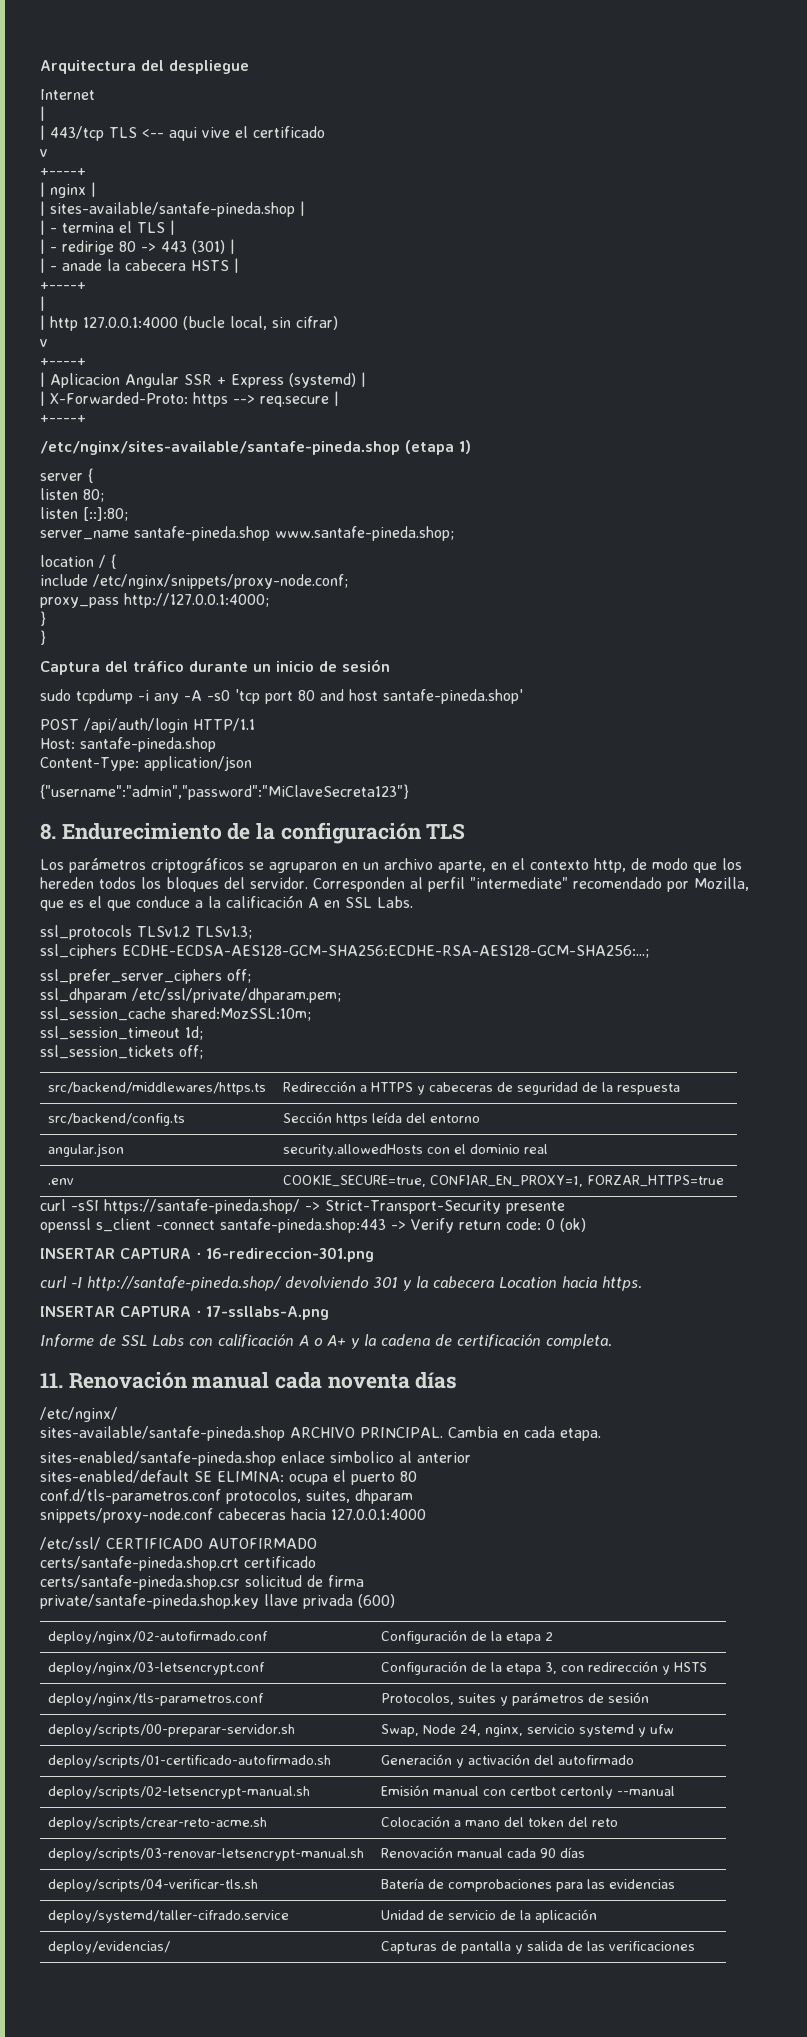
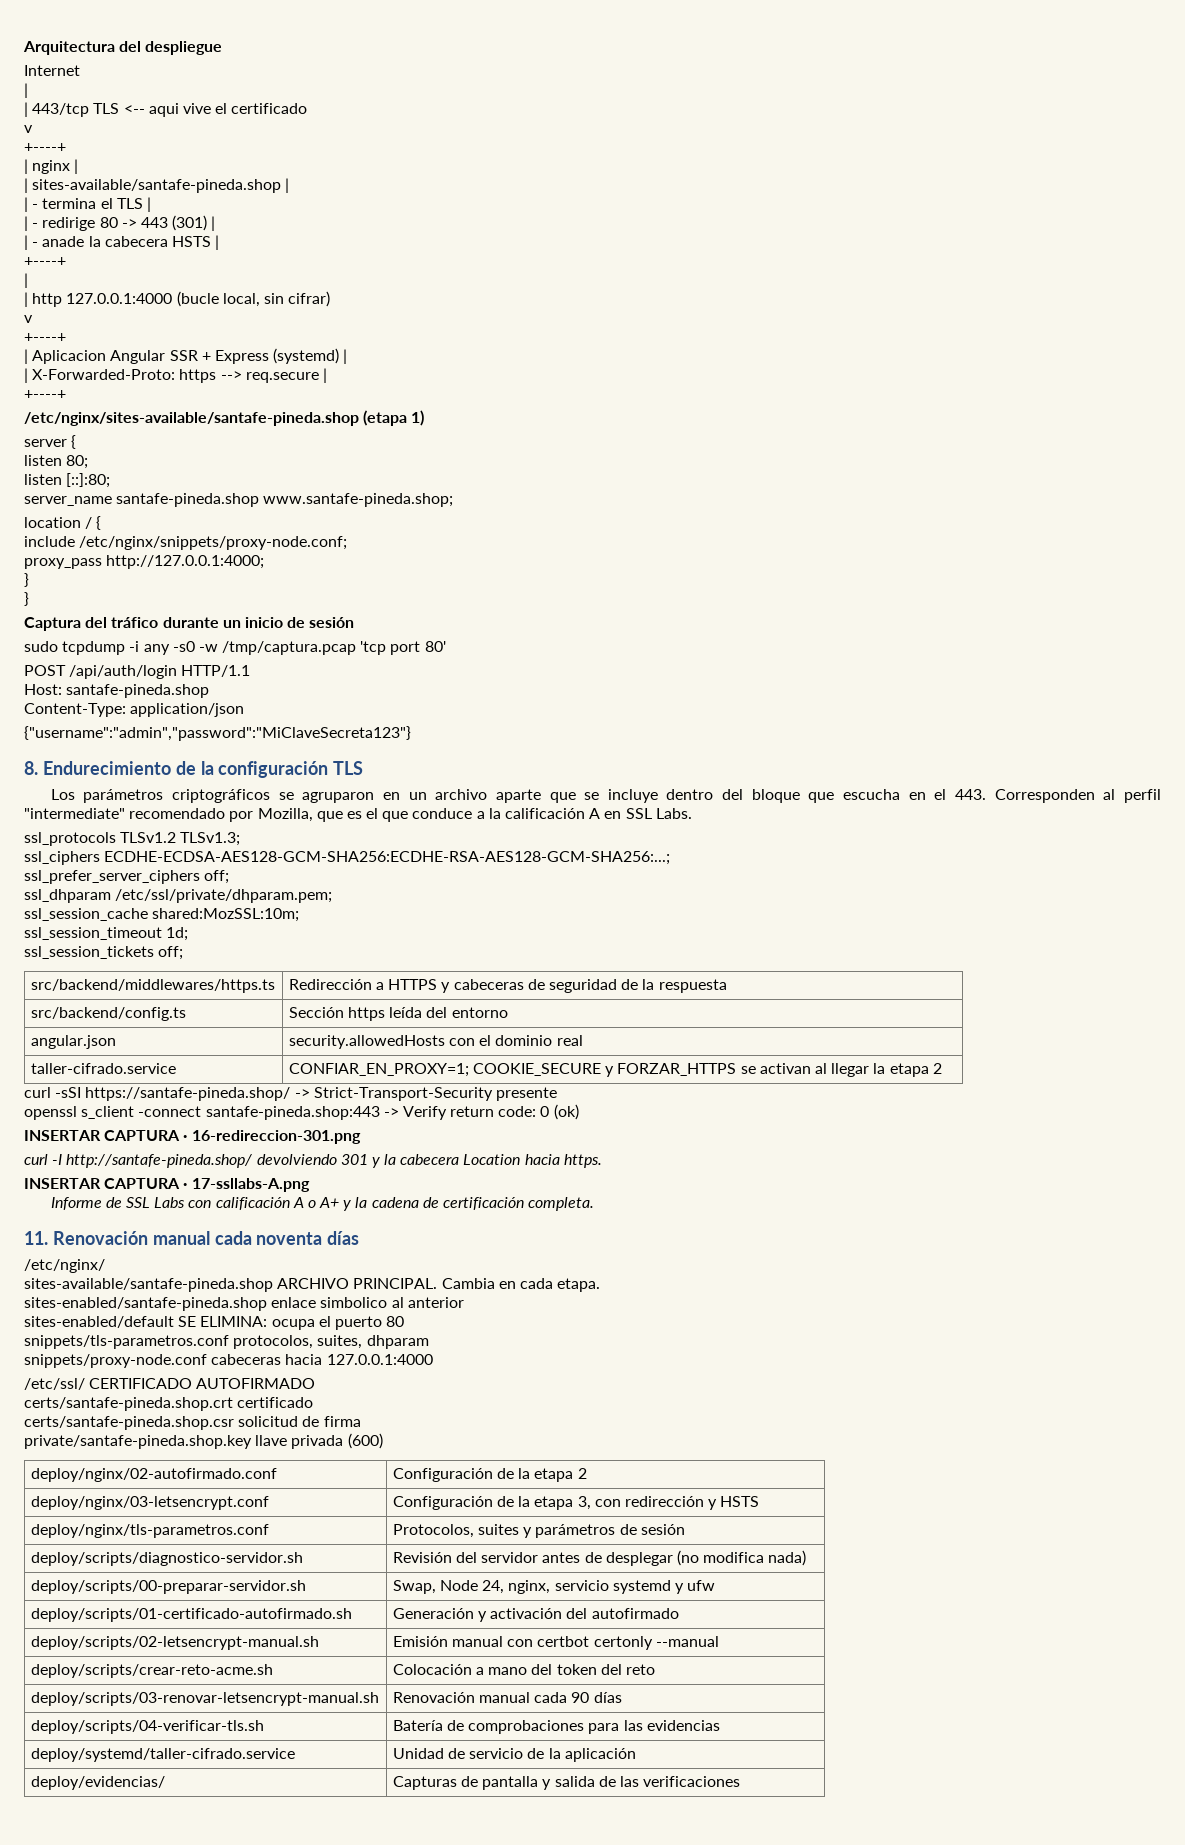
- sudo tcpdump -i any -A -s0 'tcp port 80 and host santafe-pineda.shop'
+ sudo tcpdump -i any -s0 -w /tmp/captura.pcap 'tcp port 80'
- Los parámetros criptográficos se agruparon en un archivo aparte, en el contexto http, de modo que los hereden todos los bloques del servidor. Corresponden al perfil "intermediate" recomendado por Mozilla, que es el que conduce a la calificación A en SSL Labs.
+ Los parámetros criptográficos se agruparon en un archivo aparte que se incluye dentro del bloque que escucha en el 443. Corresponden al perfil "intermediate" recomendado por Mozilla, que es el que conduce a la calificación A en SSL Labs.
- .env | COOKIE_SECURE=true, CONFIAR_EN_PROXY=1, FORZAR_HTTPS=true
+ taller-cifrado.service | CONFIAR_EN_PROXY=1; COOKIE_SECURE y FORZAR_HTTPS se activan al llegar la etapa 2
- conf.d/tls-parametros.conf protocolos, suites, dhparam
+ snippets/tls-parametros.conf protocolos, suites, dhparam
+ deploy/scripts/diagnostico-servidor.sh | Revisión del servidor antes de desplegar (no modifica nada)

